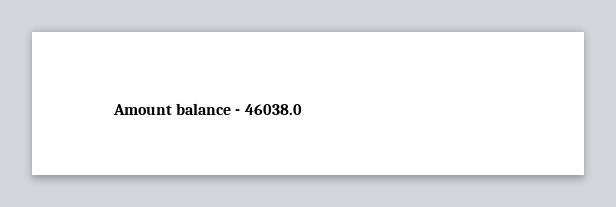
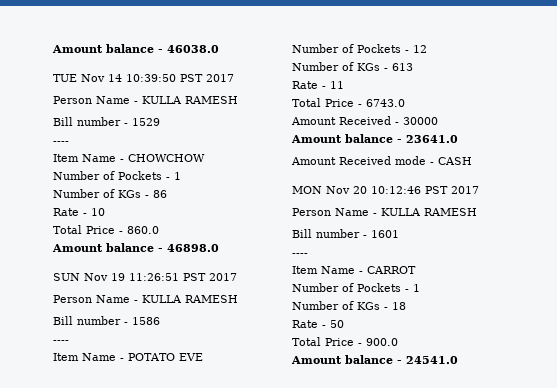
+ TUE Nov 14 10:39:50 PST 2017
+ Person Name - KULLA RAMESH
+ Bill number - 1529
+ ----
+ Item Name - CHOWCHOW
+ Number of Pockets - 1
+ Number of KGs - 86
+ Rate - 10
+ Total Price - 860.0
+ Amount balance - 46898.0
+ SUN Nov 19 11:26:51 PST 2017
+ Person Name - KULLA RAMESH
+ Bill number - 1586
+ ----
+ Item Name - POTATO EVE
+ Number of Pockets - 12
+ Number of KGs - 613
+ Rate - 11
+ Total Price - 6743.0
+ Amount Received - 30000
+ Amount balance - 23641.0
+ Amount Received mode - CASH
+ MON Nov 20 10:12:46 PST 2017
+ Person Name - KULLA RAMESH
+ Bill number - 1601
+ ----
+ Item Name - CARROT
+ Number of Pockets - 1
+ Number of KGs - 18
+ Rate - 50
+ Total Price - 900.0
+ Amount balance - 24541.0

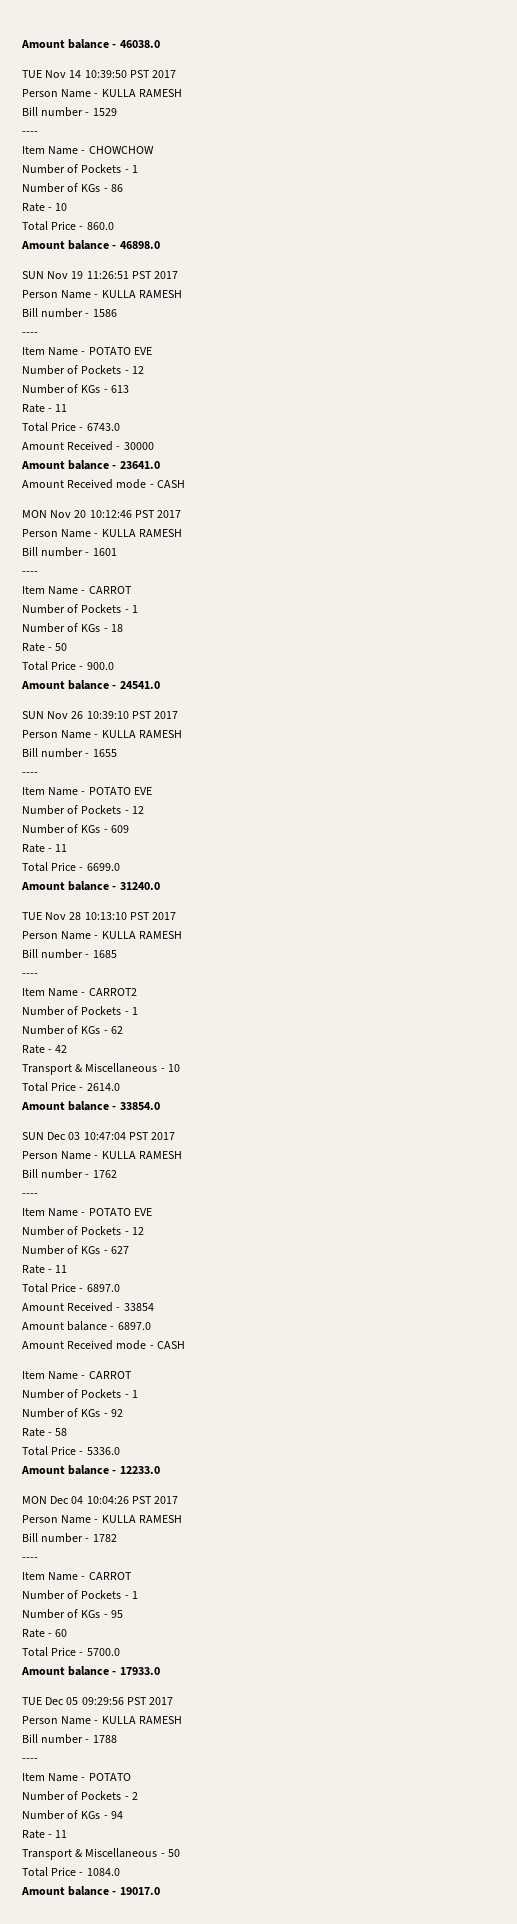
+ SUN Nov 26 10:39:10 PST 2017
+ Person Name - KULLA RAMESH
+ Bill number - 1655
+ ----
+ Item Name - POTATO EVE
+ Number of Pockets - 12
+ Number of KGs - 609
+ Rate - 11
+ Total Price - 6699.0
+ Amount balance - 31240.0
+ TUE Nov 28 10:13:10 PST 2017
+ Person Name - KULLA RAMESH
+ Bill number - 1685
+ ----
+ Item Name - CARROT2
+ Number of Pockets - 1
+ Number of KGs - 62
+ Rate - 42
+ Transport & Miscellaneous - 10
+ Total Price - 2614.0
+ Amount balance - 33854.0
+ SUN Dec 03 10:47:04 PST 2017
+ Person Name - KULLA RAMESH
+ Bill number - 1762
+ ----
+ Item Name - POTATO EVE
+ Number of Pockets - 12
+ Number of KGs - 627
+ Rate - 11
+ Total Price - 6897.0
+ Amount Received - 33854
+ Amount balance - 6897.0
+ Amount Received mode - CASH
+ Item Name - CARROT
+ Number of Pockets - 1
+ Number of KGs - 92
+ Rate - 58
+ Total Price - 5336.0
+ Amount balance - 12233.0
+ MON Dec 04 10:04:26 PST 2017
+ Person Name - KULLA RAMESH
+ Bill number - 1782
+ ----
+ Item Name - CARROT
+ Number of Pockets - 1
+ Number of KGs - 95
+ Rate - 60
+ Total Price - 5700.0
+ Amount balance - 17933.0
+ TUE Dec 05 09:29:56 PST 2017
+ Person Name - KULLA RAMESH
+ Bill number - 1788
+ ----
+ Item Name - POTATO
+ Number of Pockets - 2
+ Number of KGs - 94
+ Rate - 11
+ Transport & Miscellaneous - 50
+ Total Price - 1084.0
+ Amount balance - 19017.0

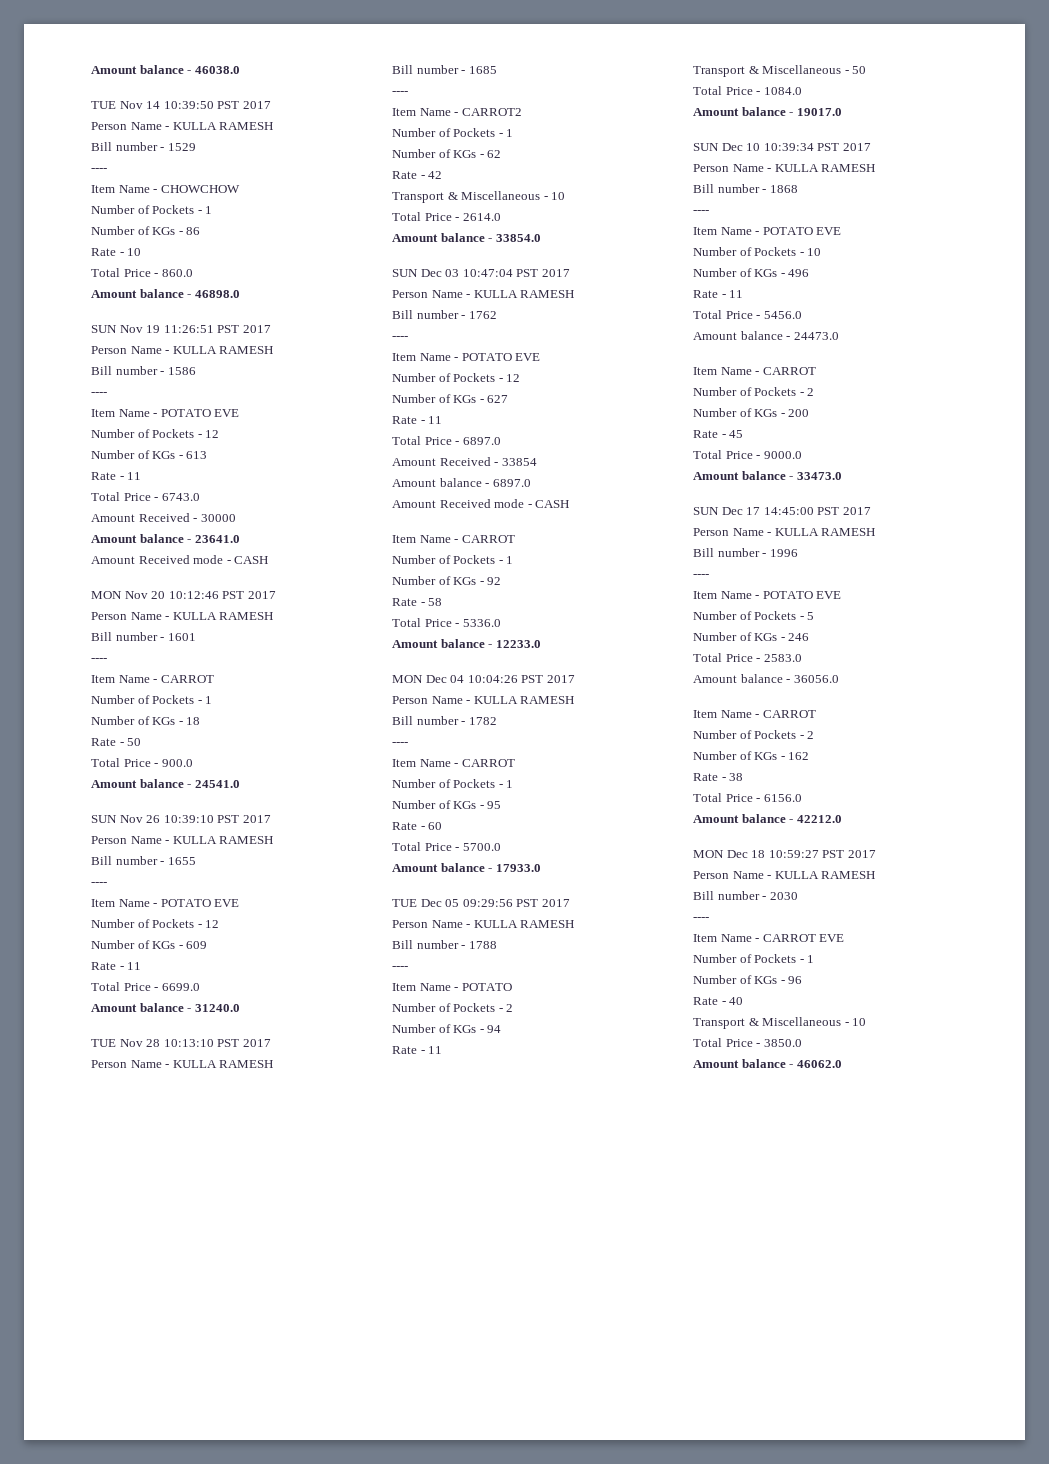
+ SUN Dec 10 10:39:34 PST 2017
+ Person Name - KULLA RAMESH
+ Bill number - 1868
+ ----
+ Item Name - POTATO EVE
+ Number of Pockets - 10
+ Number of KGs - 496
+ Rate - 11
+ Total Price - 5456.0
+ Amount balance - 24473.0
+ Item Name - CARROT
+ Number of Pockets - 2
+ Number of KGs - 200
+ Rate - 45
+ Total Price - 9000.0
+ Amount balance - 33473.0
+ SUN Dec 17 14:45:00 PST 2017
+ Person Name - KULLA RAMESH
+ Bill number - 1996
+ ----
+ Item Name - POTATO EVE
+ Number of Pockets - 5
+ Number of KGs - 246
+ Total Price - 2583.0
+ Amount balance - 36056.0
+ Item Name - CARROT
+ Number of Pockets - 2
+ Number of KGs - 162
+ Rate - 38
+ Total Price - 6156.0
+ Amount balance - 42212.0
+ MON Dec 18 10:59:27 PST 2017
+ Person Name - KULLA RAMESH
+ Bill number - 2030
+ ----
+ Item Name - CARROT EVE
+ Number of Pockets - 1
+ Number of KGs - 96
+ Rate - 40
+ Transport & Miscellaneous - 10
+ Total Price - 3850.0
+ Amount balance - 46062.0

